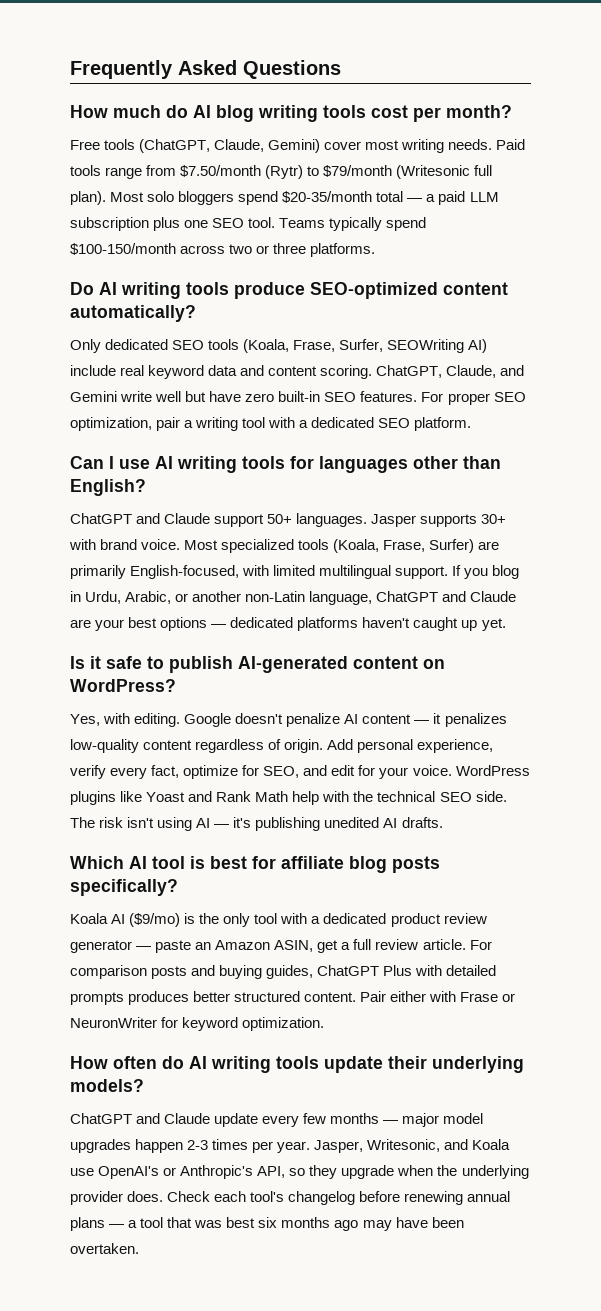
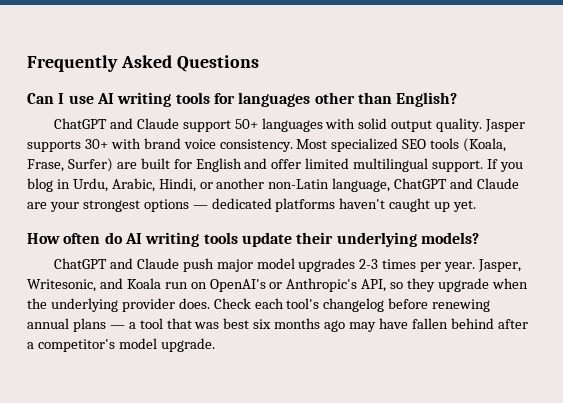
- How much do AI blog writing tools cost per month?
- Free tools (ChatGPT, Claude, Gemini) cover most writing needs. Paid tools range from $7.50/month (Rytr) to $79/month (Writesonic full plan). Most solo bloggers spend $20-35/month total — a paid LLM subscription plus one SEO tool. Teams typically spend $100-150/month across two or three platforms.
- Do AI writing tools produce SEO-optimized content automatically?
- Only dedicated SEO tools (Koala, Frase, Surfer, SEOWriting AI) include real keyword data and content scoring. ChatGPT, Claude, and Gemini write well but have zero built-in SEO features. For proper SEO optimization, pair a writing tool with a dedicated SEO platform.
- ChatGPT and Claude support 50+ languages.
+ ChatGPT and Claude support 50+ languages with solid output quality.
- Jasper supports 30+ with brand voice.
+ Jasper supports 30+ with brand voice consistency.
- Most specialized tools (Koala, Frase, Surfer) are primarily English-focused, with limited multilingual support.
+ Most specialized SEO tools (Koala, Frase, Surfer) are built for English and offer limited multilingual support.
- If you blog in Urdu, Arabic, or another non-Latin language, ChatGPT and Claude are your best options — dedicated platforms haven't caught up yet.
+ If you blog in Urdu, Arabic, Hindi, or another non-Latin language, ChatGPT and Claude are your strongest options — dedicated platforms haven't caught up yet.
- Is it safe to publish AI-generated content on WordPress?
- Yes, with editing. Google doesn't penalize AI content — it penalizes low-quality content regardless of origin. Add personal experience, verify every fact, optimize for SEO, and edit for your voice. WordPress plugins like Yoast and Rank Math help with the technical SEO side. The risk isn't using AI — it's publishing unedited AI drafts.
- Which AI tool is best for affiliate blog posts specifically?
- Koala AI ($9/mo) is the only tool with a dedicated product review generator — paste an Amazon ASIN, get a full review article. For comparison posts and buying guides, ChatGPT Plus with detailed prompts produces better structured content. Pair either with Frase or NeuronWriter for keyword optimization.
- ChatGPT and Claude update every few months — major model upgrades happen 2-3 times per year.
+ ChatGPT and Claude push major model upgrades 2-3 times per year.
- Jasper, Writesonic, and Koala use OpenAI's or Anthropic's API, so they upgrade when the underlying provider does.
+ Jasper, Writesonic, and Koala run on OpenAI's or Anthropic's API, so they upgrade when the underlying provider does.
- Check each tool's changelog before renewing annual plans — a tool that was best six months ago may have been overtaken.
+ Check each tool's changelog before renewing annual plans — a tool that was best six months ago may have fallen behind after a competitor's model upgrade.

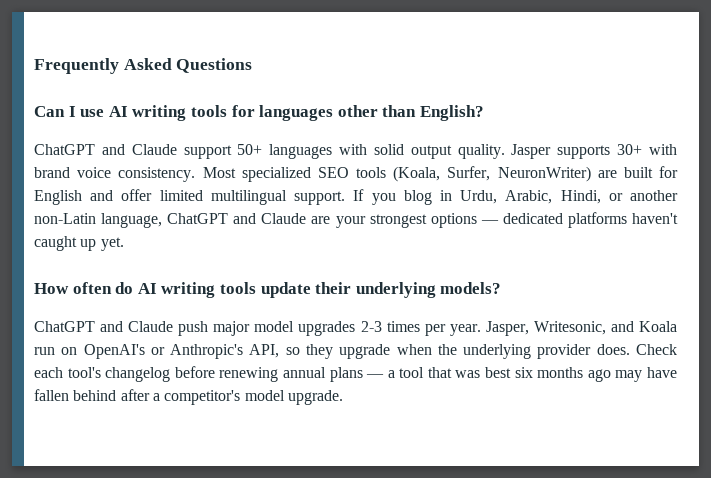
- Most specialized SEO tools (Koala, Frase, Surfer) are built for English and offer limited multilingual support.
+ Most specialized SEO tools (Koala, Surfer, NeuronWriter) are built for English and offer limited multilingual support.

